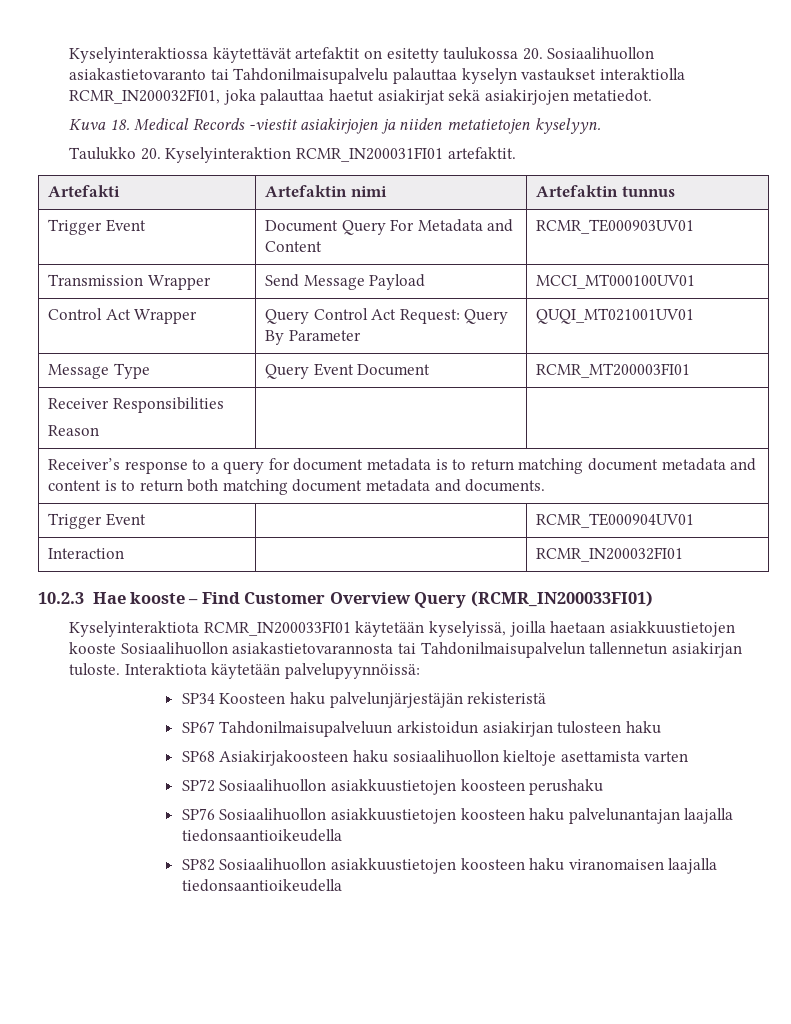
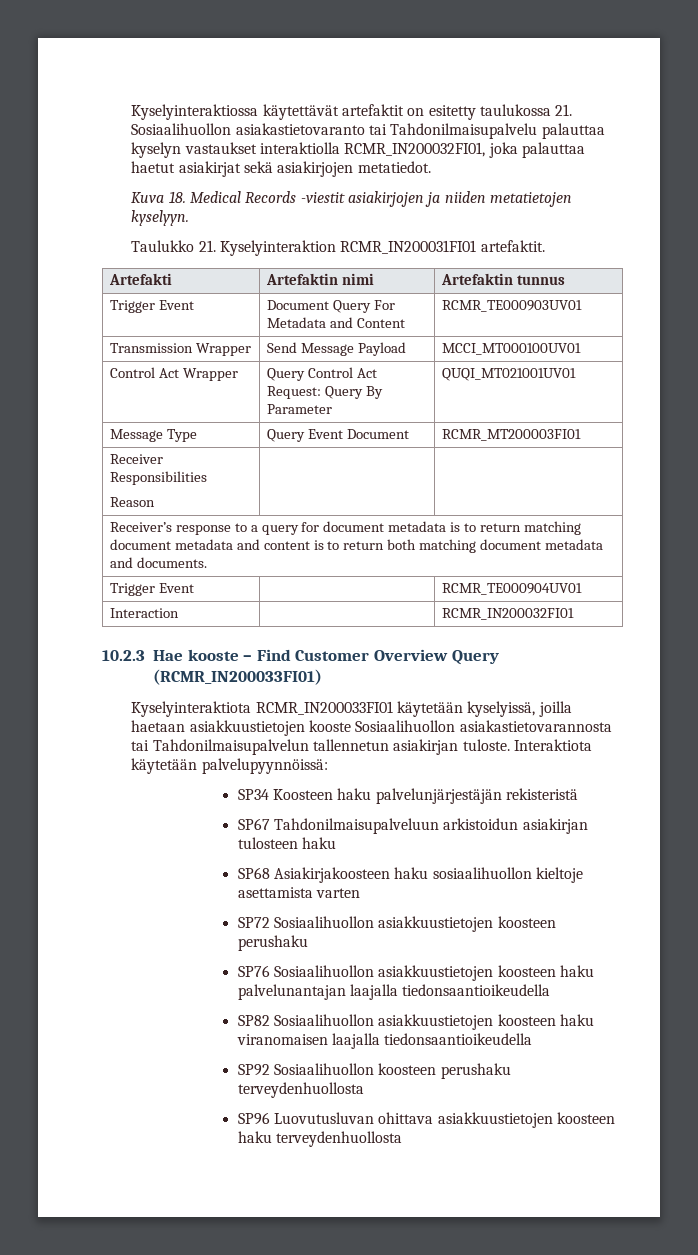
- Kyselyinteraktiossa käytettävät artefaktit on esitetty taulukossa 20. Sosiaalihuollon asiakastietovaranto tai Tahdonilmaisupalvelu palauttaa kyselyn vastaukset interaktiolla RCMR_IN200032FI01, joka palauttaa haetut asiakirjat sekä asiakirjojen metatiedot.
+ Kyselyinteraktiossa käytettävät artefaktit on esitetty taulukossa 21. Sosiaalihuollon asiakastietovaranto tai Tahdonilmaisupalvelu palauttaa kyselyn vastaukset interaktiolla RCMR_IN200032FI01, joka palauttaa haetut asiakirjat sekä asiakirjojen metatiedot.
- Taulukko 20. Kyselyinteraktion RCMR_IN200031FI01 artefaktit.
+ Taulukko 21. Kyselyinteraktion RCMR_IN200031FI01 artefaktit.
+ SP92 Sosiaalihuollon koosteen perushaku terveydenhuollosta
+ SP96 Luovutusluvan ohittava asiakkuustietojen koosteen haku terveydenhuollosta

